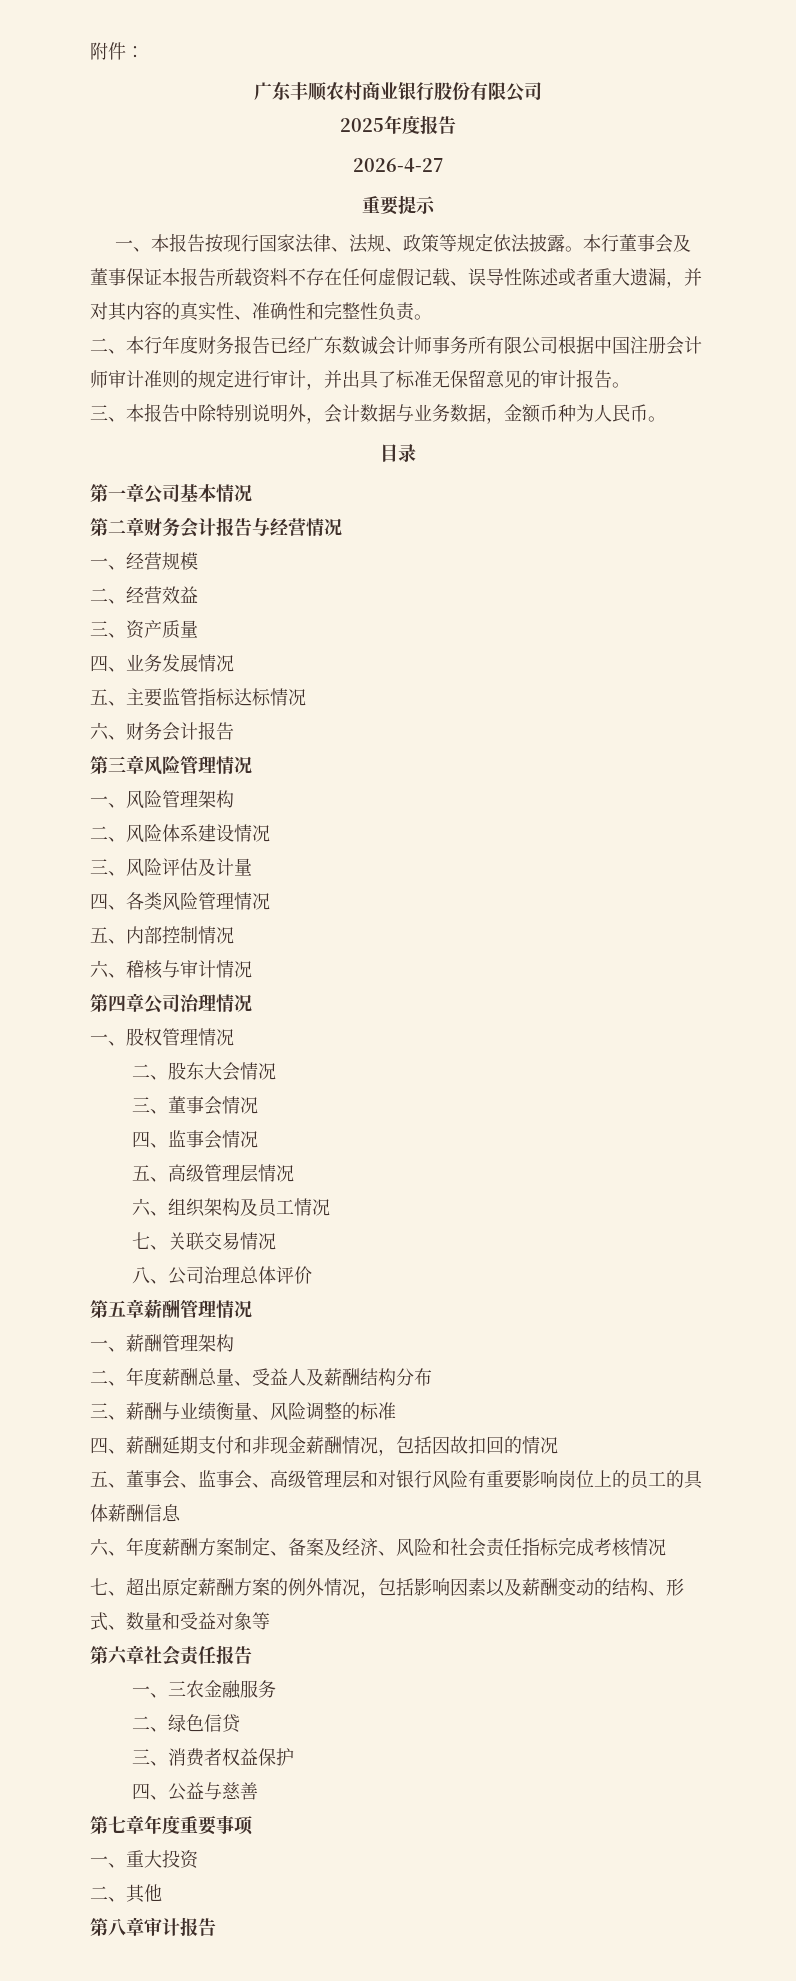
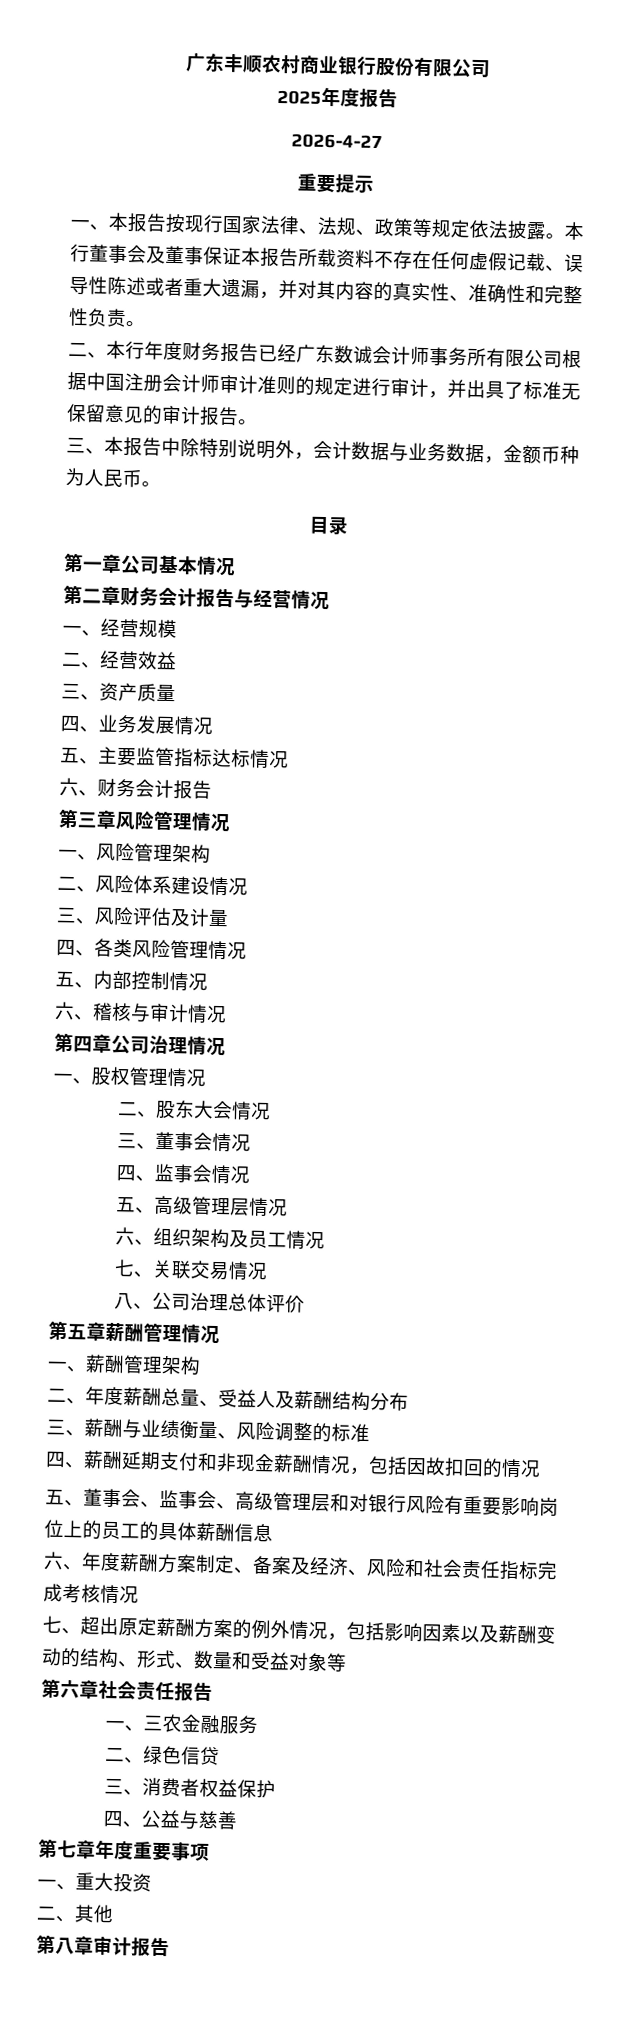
- 附件：

